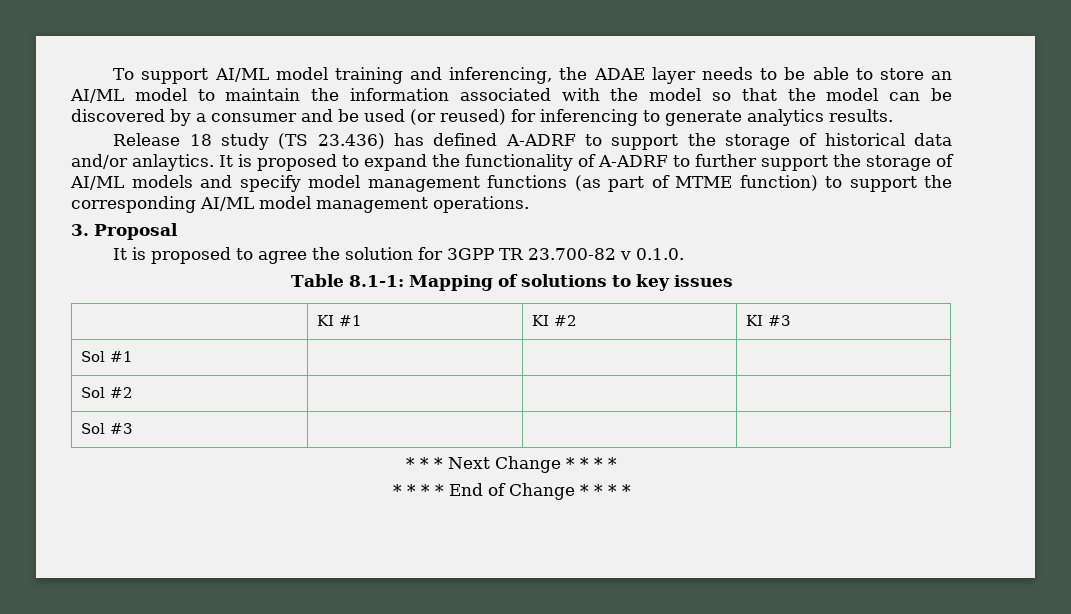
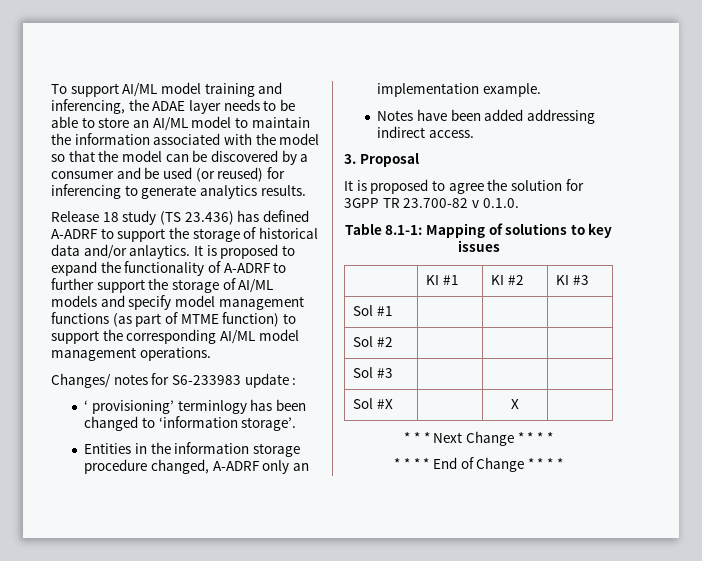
+ Changes/ notes for S6-233983 update :
+ ‘ provisioning’ terminlogy has been changed to ‘information storage’.
+ Entities in the information storage procedure changed, A-ADRF only an implementation example.
+ Notes have been added addressing indirect access.
+ Sol #X | | X |

